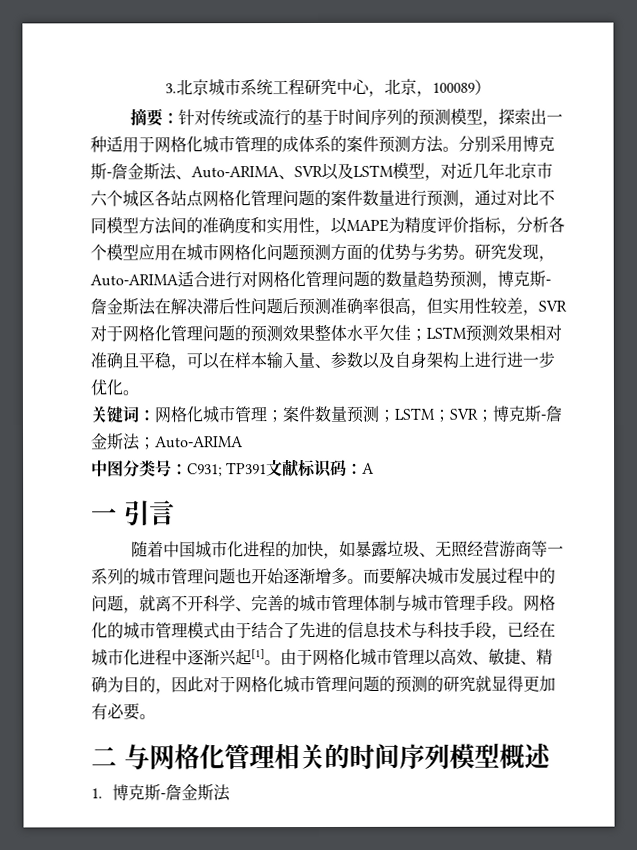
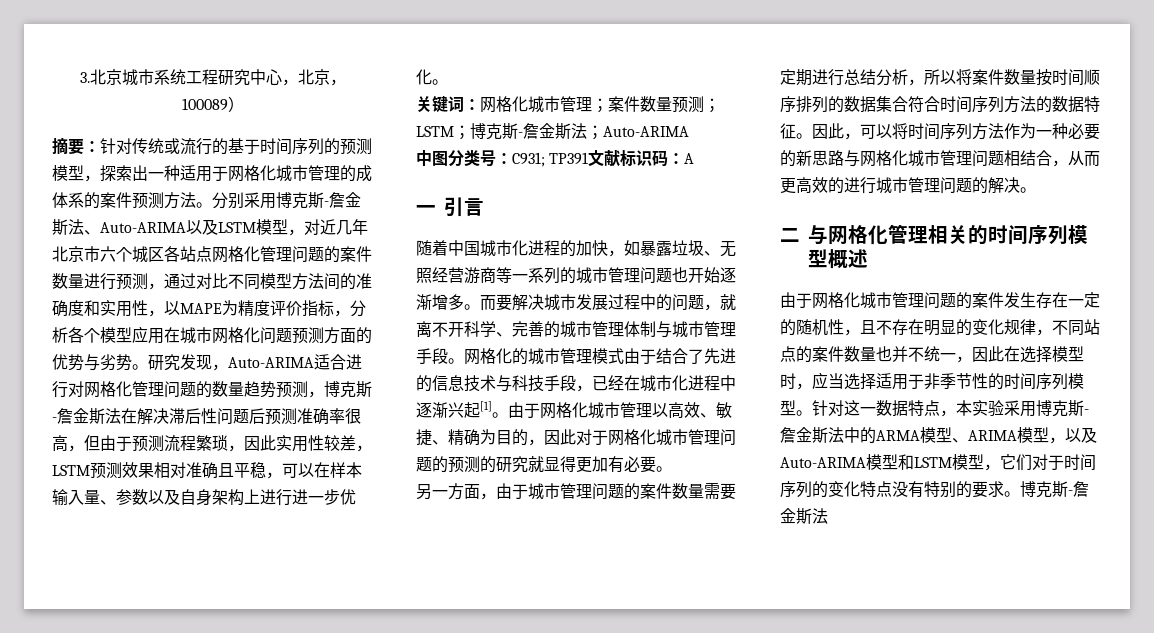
- 分别采用博克斯-詹金斯法、Auto-ARIMA、SVR以及LSTM模型，对近几年北京市六个城区各站点网格化管理问题的案件数量进行预测，通过对比不同模型方法间的准确度和实用性，以MAPE为精度评价指标，分析各个模型应用在城市网格化问题预测方面的优势与劣势。
+ 分别采用博克斯-詹金斯法、Auto-ARIMA以及LSTM模型，对近几年北京市六个城区各站点网格化管理问题的案件数量进行预测，通过对比不同模型方法间的准确度和实用性，以MAPE为精度评价指标，分析各个模型应用在城市网格化问题预测方面的优势与劣势。
- 研究发现，Auto-ARIMA适合进行对网格化管理问题的数量趋势预测，博克斯-詹金斯法在解决滞后性问题后预测准确率很高，但实用性较差，SVR对于网格化管理问题的预测效果整体水平欠佳；LSTM预测效果相对准确且平稳，可以在样本输入量、参数以及自身架构上进行进一步优化。
+ 研究发现，Auto-ARIMA适合进行对网格化管理问题的数量趋势预测，博克斯-詹金斯法在解决滞后性问题后预测准确率很高，但由于预测流程繁琐，因此实用性较差，LSTM预测效果相对准确且平稳，可以在样本输入量、参数以及自身架构上进行进一步优化。
- 关键词：网格化城市管理；案件数量预测；LSTM；SVR；博克斯-詹金斯法；Auto-ARIMA
+ 关键词：网格化城市管理；案件数量预测；LSTM；博克斯-詹金斯法；Auto-ARIMA
+ 另一方面，由于城市管理问题的案件数量需要定期进行总结分析，所以将案件数量按时间顺序排列的数据集合符合时间序列方法的数据特征。因此，可以将时间序列方法作为一种必要的新思路与网格化城市管理问题相结合，从而更高效的进行城市管理问题的解决。
- 1.博克斯-詹金斯法
+ 由于网格化城市管理问题的案件发生存在一定的随机性，且不存在明显的变化规律，不同站点的案件数量也并不统一，因此在选择模型时，应当选择适用于非季节性的时间序列模型。针对这一数据特点，本实验采用博克斯-詹金斯法中的ARMA模型、ARIMA模型，以及Auto-ARIMA模型和LSTM模型，它们对于时间序列的变化特点没有特别的要求。博克斯-詹金斯法

